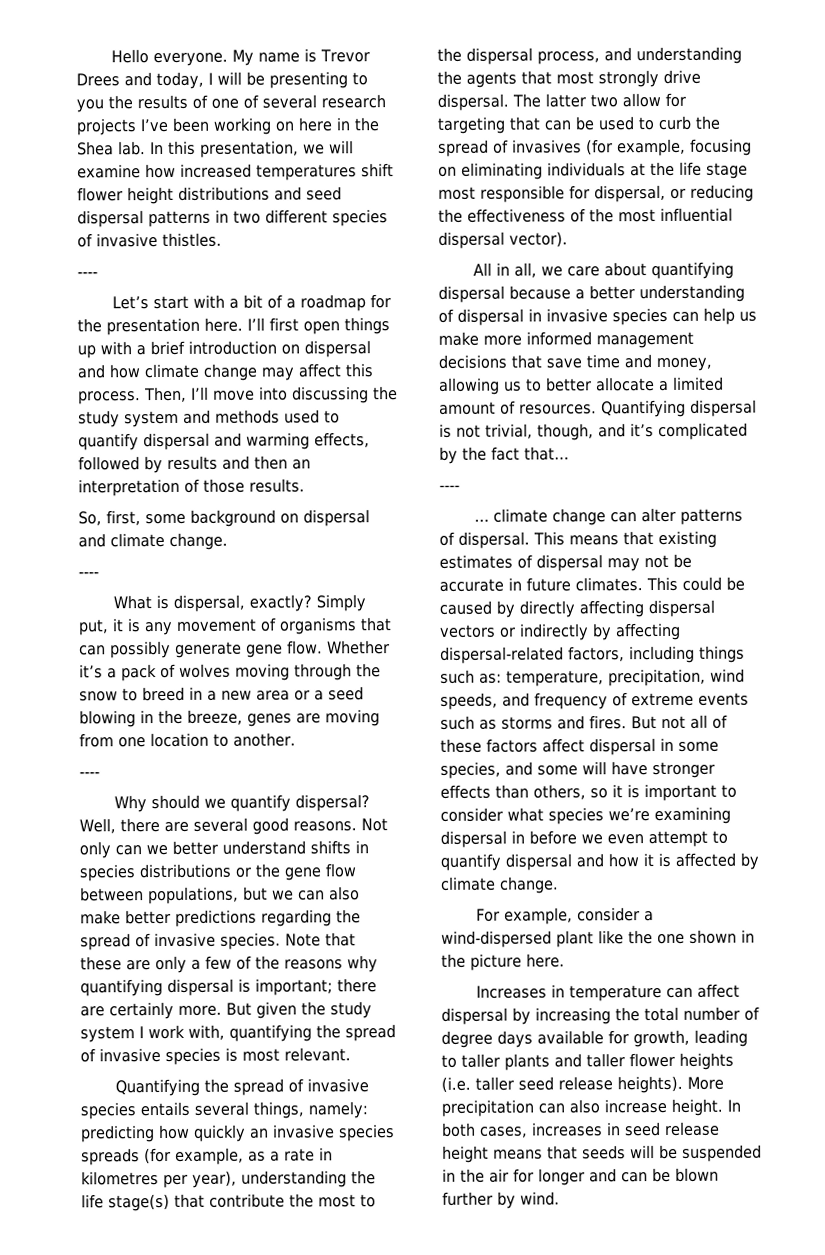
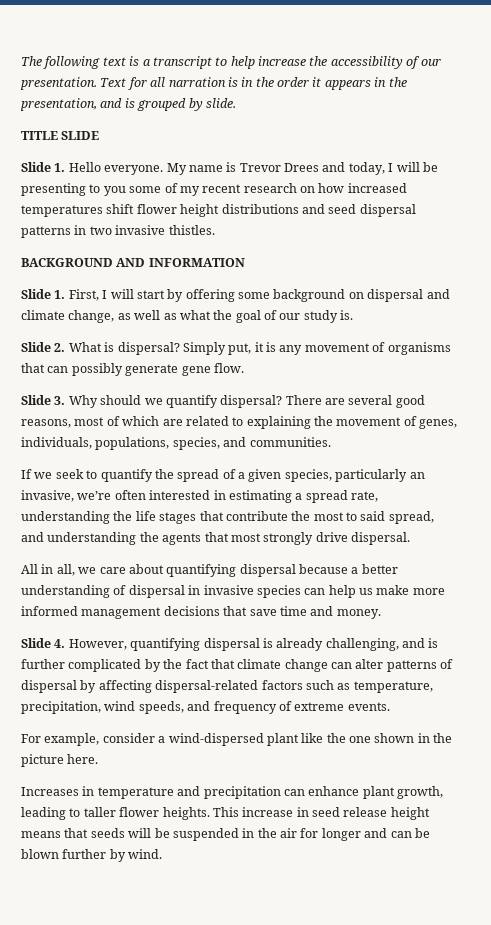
- Hello everyone.
+ The following text is a transcript to help increase the accessibility of our presentation. Text for all narration is in the order it appears in the presentation, and is grouped by slide.
+ TITLE SLIDE
+ Slide 1. Hello everyone.
- My name is Trevor Drees and today, I will be presenting to you the results of one of several research projects I’ve been working on here in the Shea lab. In this presentation, we will examine how increased temperatures shift flower height distributions and seed dispersal patterns in two different species of invasive thistles.
- ----
- Let’s start with a bit of a roadmap for the presentation here. I’ll first open things up with a brief introduction on dispersal and how climate change may affect this process. Then, I’ll move into discussing the study system and methods used to quantify dispersal and warming effects, followed by results and then an interpretation of those results.
- So, first, some background on dispersal and climate change.
- ----
- What is dispersal, exactly?
+ My name is Trevor Drees and today, I will be presenting to you some of my recent research on how increased temperatures shift flower height distributions and seed dispersal patterns in two invasive thistles.
+ BACKGROUND AND INFORMATION
+ Slide 1. First, I will start by offering some background on dispersal and climate change, as well as what the goal of our study is.
+ Slide 2. What is dispersal?
- Simply put, it is any movement of organisms that can possibly generate gene flow. Whether it’s a pack of wolves moving through the snow to breed in a new area or a seed blowing in the breeze, genes are moving from one location to another.
- ----
- Why should we quantify dispersal?
+ Simply put, it is any movement of organisms that can possibly generate gene flow.
+ Slide 3. Why should we quantify dispersal?
- Well, there are several good reasons. Not only can we better understand shifts in species distributions or the gene flow between populations, but we can also make better predictions regarding the spread of invasive species. Note that these are only a few of the reasons why quantifying dispersal is important; there are certainly more. But given the study system I work with, quantifying the spread of invasive species is most relevant.
- Quantifying the spread of invasive species entails several things, namely: predicting how quickly an invasive species spreads (for example, as a rate in kilometres per year), understanding the life stage(s) that contribute the most to the dispersal process, and understanding the agents that most strongly drive dispersal. The latter two allow for targeting that can be used to curb the spread of invasives (for example, focusing on eliminating individuals at the life stage most responsible for dispersal, or reducing the effectiveness of the most influential dispersal vector).
+ There are several good reasons, most of which are related to explaining the movement of genes, individuals, populations, species, and communities.
+ If we seek to quantify the spread of a given species, particularly an invasive, we’re often interested in estimating a spread rate, understanding the life stages that contribute the most to said spread, and understanding the agents that most strongly drive dispersal.
- All in all, we care about quantifying dispersal because a better understanding of dispersal in invasive species can help us make more informed management decisions that save time and money, allowing us to better allocate a limited amount of resources. Quantifying dispersal is not trivial, though, and it’s complicated by the fact that…
- ----
- … climate change can alter patterns of dispersal. This means that existing estimates of dispersal may not be accurate in future climates. This could be caused by directly affecting dispersal vectors or indirectly by affecting dispersal-related factors, including things such as: temperature, precipitation, wind speeds, and frequency of extreme events such as storms and fires. But not all of these factors affect dispersal in some species, and some will have stronger effects than others, so it is important to consider what species we’re examining dispersal in before we even attempt to quantify dispersal and how it is affected by climate change.
+ All in all, we care about quantifying dispersal because a better understanding of dispersal in invasive species can help us make more informed management decisions that save time and money.
+ Slide 4. However, quantifying dispersal is already challenging, and is further complicated by the fact that climate change can alter patterns of dispersal by affecting dispersal-related factors such as temperature, precipitation, wind speeds, and frequency of extreme events.
- Increases in temperature can affect dispersal by increasing the total number of degree days available for growth, leading to taller plants and taller flower heights (i.e. taller seed release heights). More precipitation can also increase height. In both cases, increases in seed release height means that seeds will be suspended in the air for longer and can be blown further by wind.
+ Increases in temperature and precipitation can enhance plant growth, leading to taller flower heights. This increase in seed release height means that seeds will be suspended in the air for longer and can be blown further by wind.

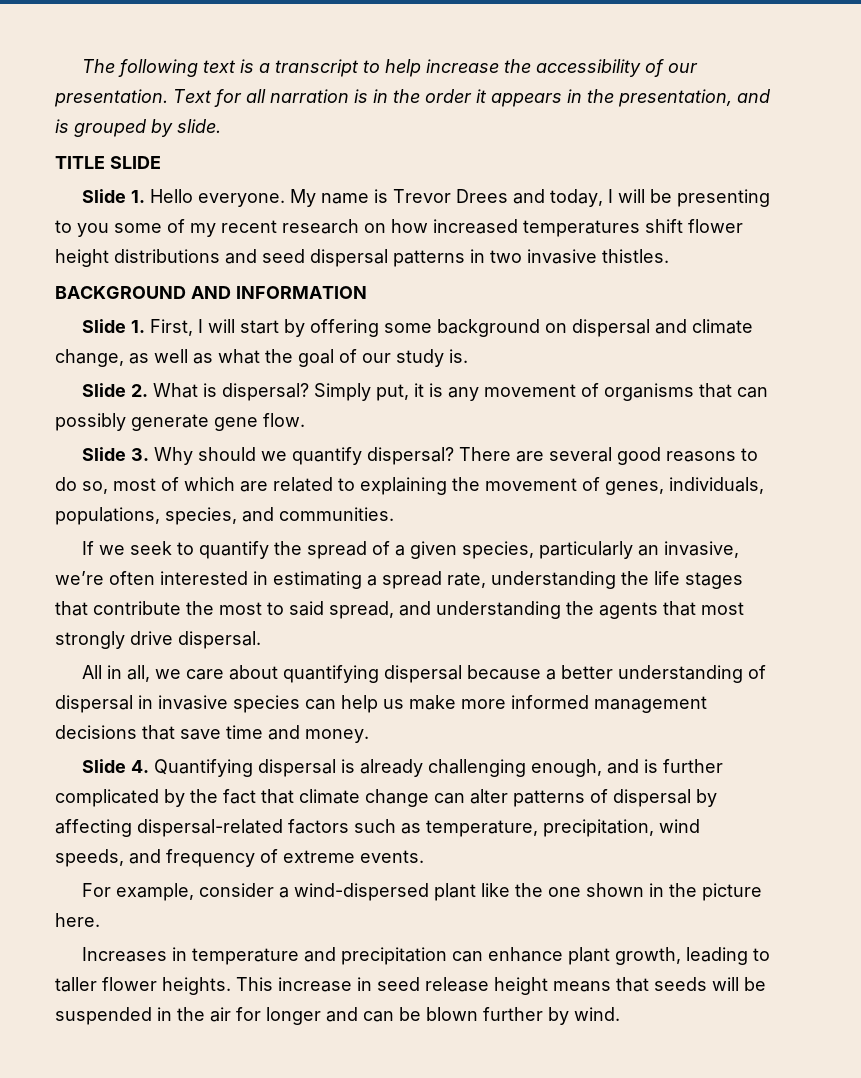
- There are several good reasons, most of which are related to explaining the movement of genes, individuals, populations, species, and communities.
+ There are several good reasons to do so, most of which are related to explaining the movement of genes, individuals, populations, species, and communities.
- Slide 4. However, quantifying dispersal is already challenging, and is further complicated by the fact that climate change can alter patterns of dispersal by affecting dispersal-related factors such as temperature, precipitation, wind speeds, and frequency of extreme events.
+ Slide 4. Quantifying dispersal is already challenging enough, and is further complicated by the fact that climate change can alter patterns of dispersal by affecting dispersal-related factors such as temperature, precipitation, wind speeds, and frequency of extreme events.

